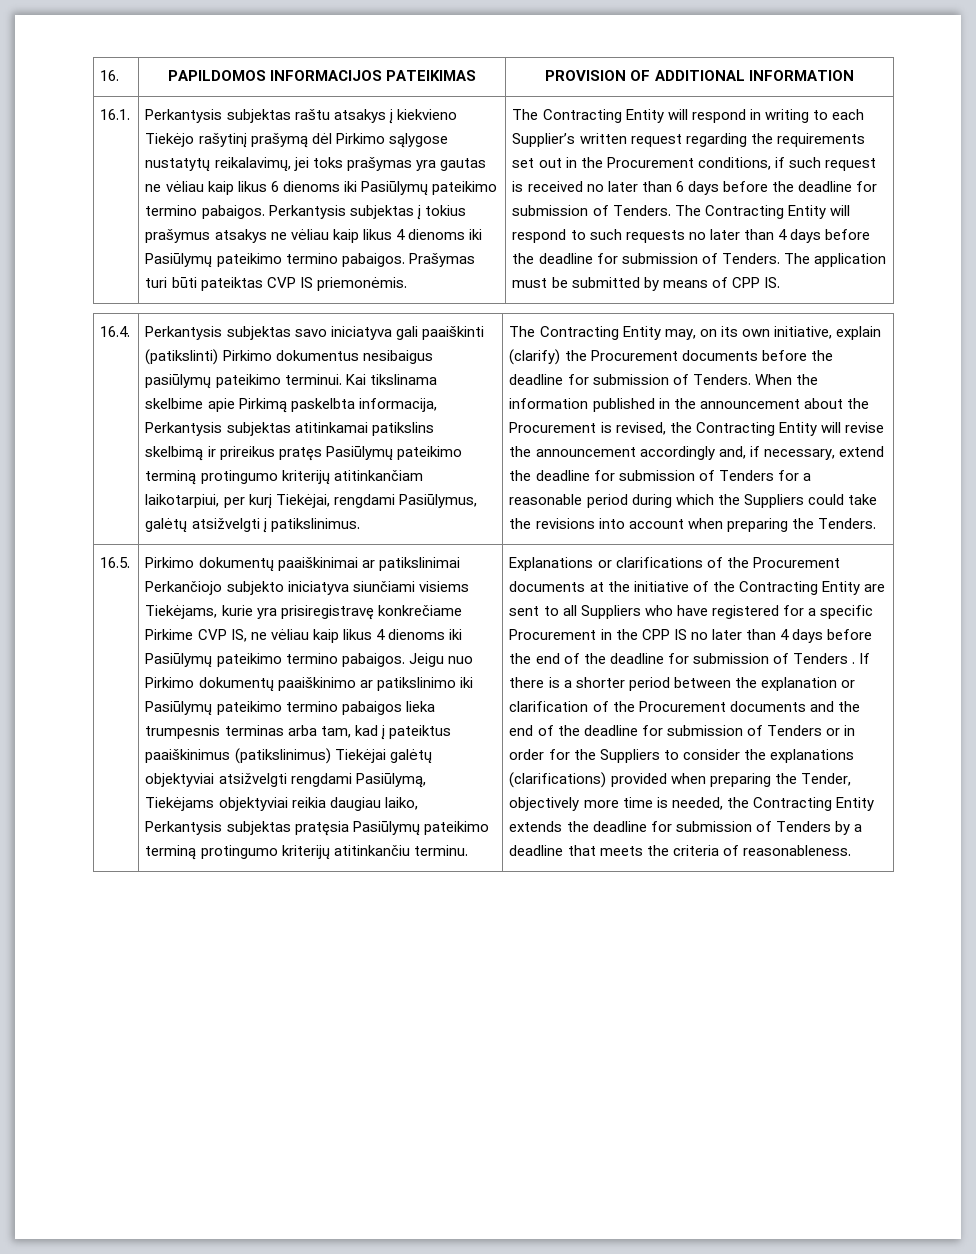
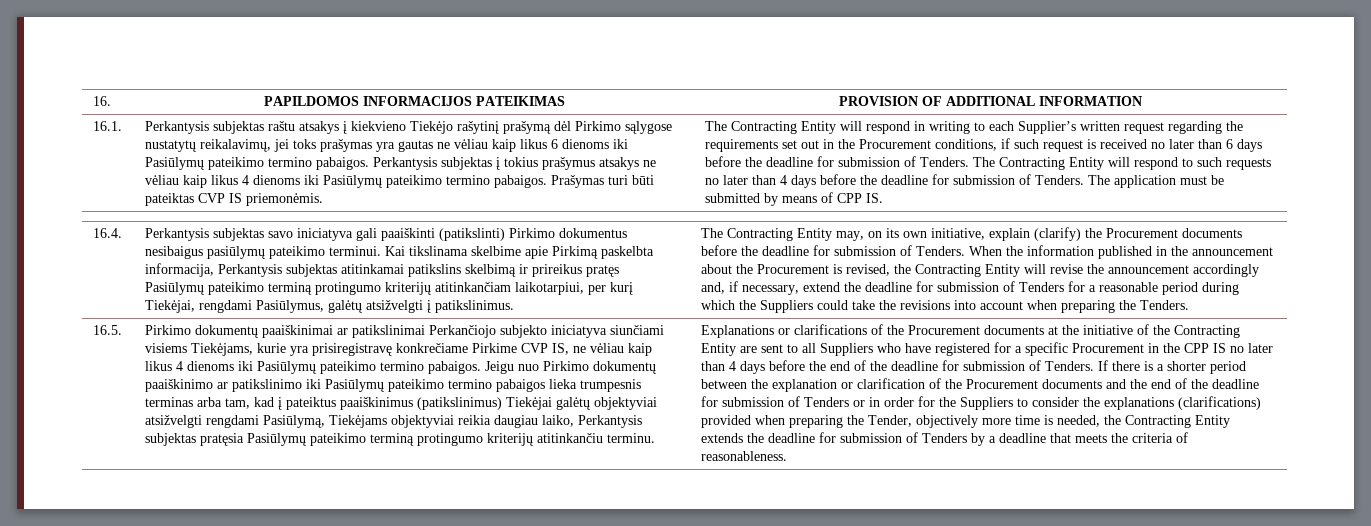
- Explanations or clarifications of the Procurement documents at the initiative of the Contracting Entity are sent to all Suppliers who have registered for a specific Procurement in the CPP IS no later than 4 days before the end of the deadline for submission of Tenders .
+ Explanations or clarifications of the Procurement documents at the initiative of the Contracting Entity are sent to all Suppliers who have registered for a specific Procurement in the CPP IS no later than 4 days before the end of the deadline for submission of Tenders.

